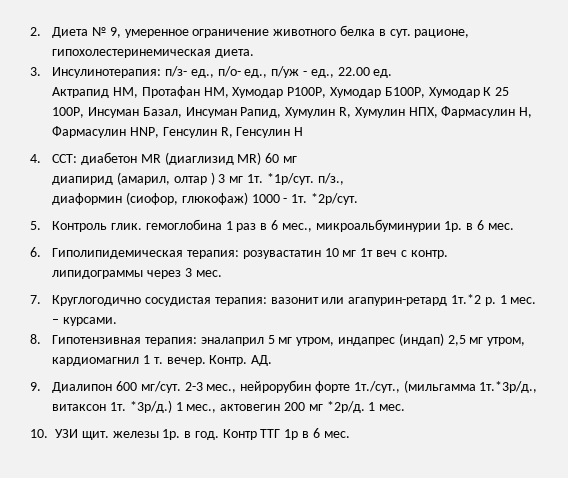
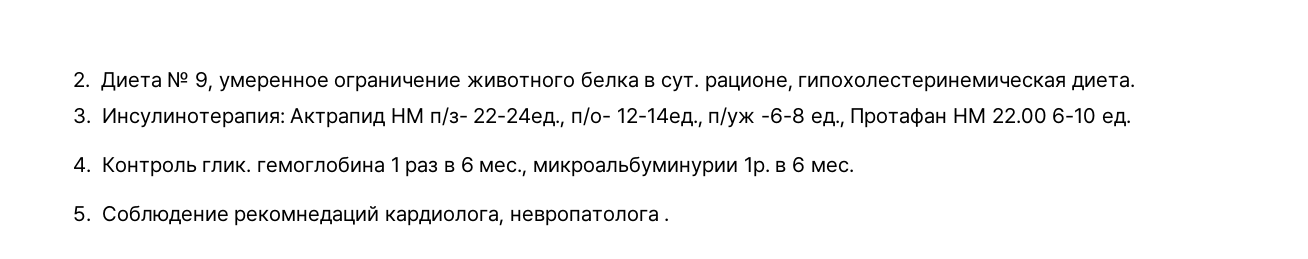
- 3. Инсулинотерапия: п/з- ед., п/о- ед., п/уж - ед., 22.00 ед.
- Актрапид НМ, Протафан НМ, Хумодар Р100Р, Хумодар Б100Р, Хумодар К 25 100Р, Инсуман Базал, Инсуман Рапид, Хумулин R, Хумулин НПХ, Фармасулин Н, Фармасулин НNР, Генсулин R, Генсулин Н
- 4. ССТ: диабетон МR (диаглизид МR) 60 мг
- диапирид (амарил, олтар ) 3 мг 1т. *1р/сут. п/з.,
- диаформин (сиофор, глюкофаж) 1000 - 1т. *2р/сут.
- 5. Контроль глик. гемоглобина 1 раз в 6 мес., микроальбуминурии 1р. в 6 мес.
+ 3. Инсулинотерапия: Актрапид НМ п/з- 22-24ед., п/о- 12-14ед., п/уж -6-8 ед., Протафан НМ 22.00 6-10 ед.
+ 4. Контроль глик. гемоглобина 1 раз в 6 мес., микроальбуминурии 1р. в 6 мес.
- 6. Гиполипидемическая терапия: розувастатин 10 мг 1т веч с контр. липидограммы через 3 мес.
- 7. Круглогодично сосудистая терапия: вазонит или агапурин-ретард 1т.*2 р. 1 мес. – курсами.
- 8. Гипотензивная терапия: эналаприл 5 мг утром, индапрес (индап) 2,5 мг утром, кардиомагнил 1 т. вечер. Контр. АД.
- 9. Диалипон 600 мг/сут. 2-3 мес., нейрорубин форте 1т./сут., (мильгамма 1т.*3р/д., витаксон 1т. *3р/д.) 1 мес., актовегин 200 мг *2р/д. 1 мес.
- 10. УЗИ щит. железы 1р. в год. Контр ТТГ 1р в 6 мес.
+ 5. Соблюдение рекомнедаций кардиолога, невропатолога .

